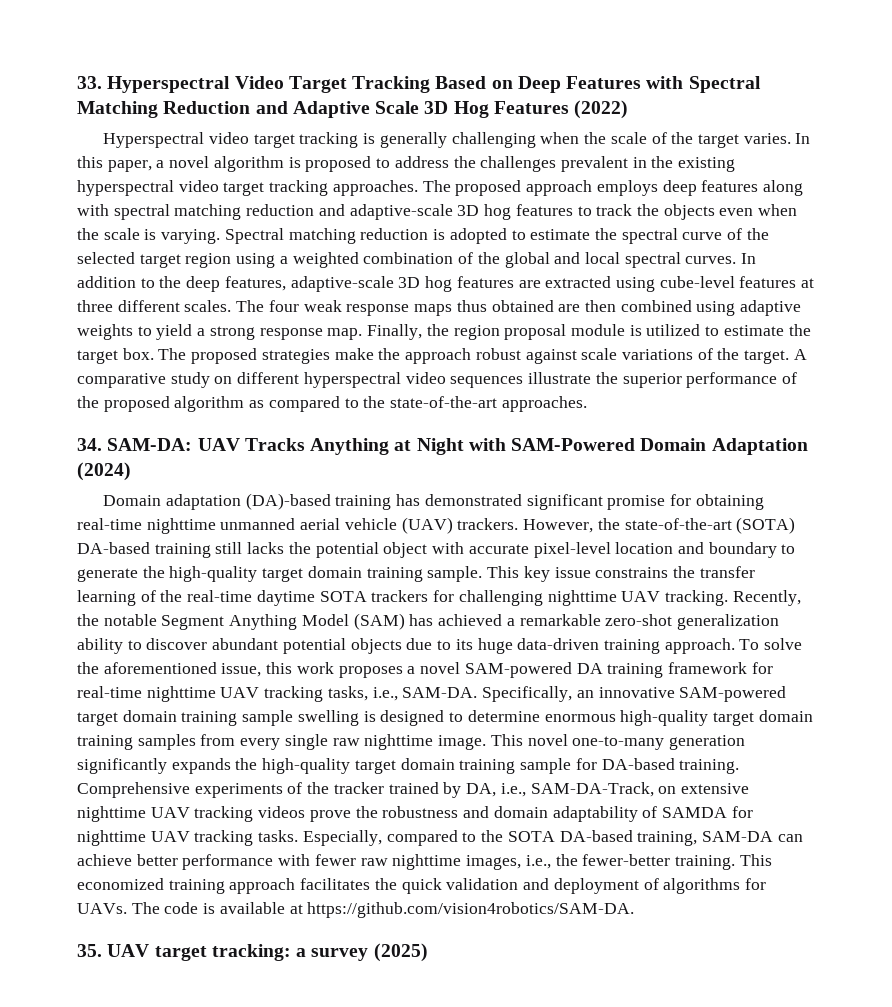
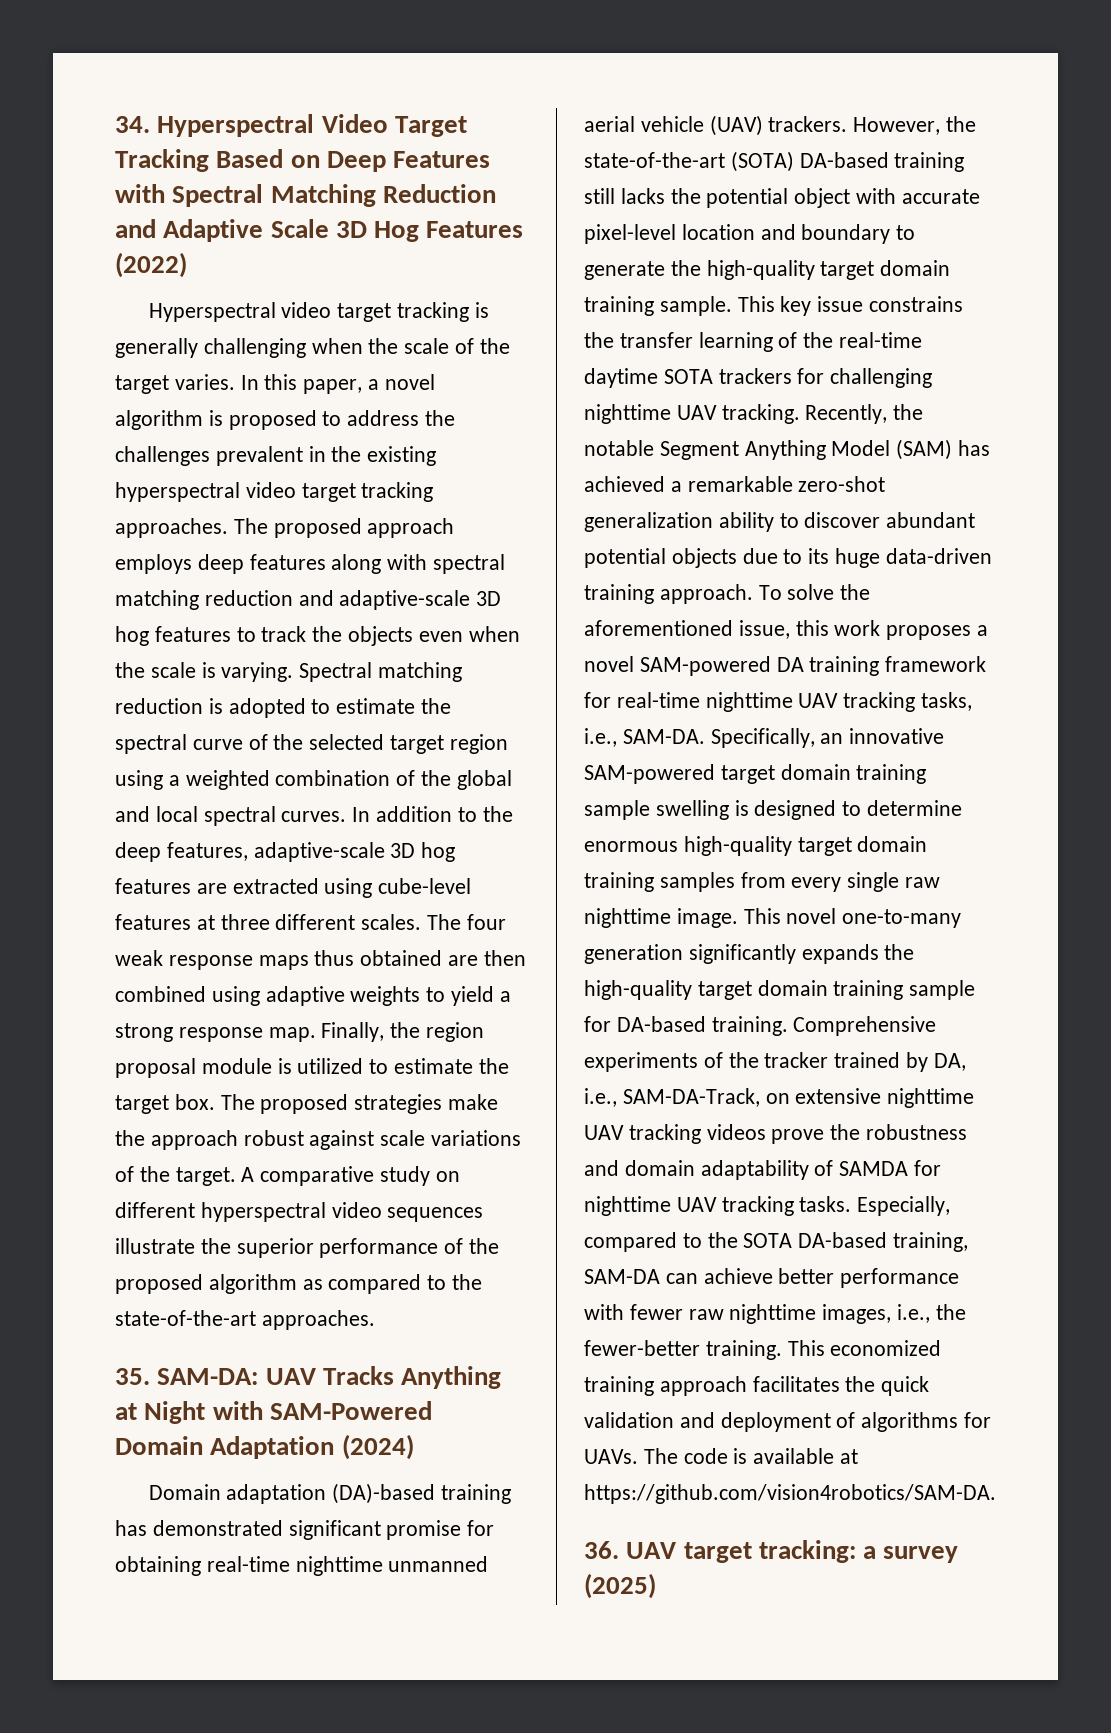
- 33. Hyperspectral Video Target Tracking Based on Deep Features with Spectral Matching Reduction and Adaptive Scale 3D Hog Features (2022)
+ 34. Hyperspectral Video Target Tracking Based on Deep Features with Spectral Matching Reduction and Adaptive Scale 3D Hog Features (2022)
- 34. SAM-DA: UAV Tracks Anything at Night with SAM-Powered Domain Adaptation (2024)
+ 35. SAM-DA: UAV Tracks Anything at Night with SAM-Powered Domain Adaptation (2024)
- 35. UAV target tracking: a survey (2025)
+ 36. UAV target tracking: a survey (2025)

